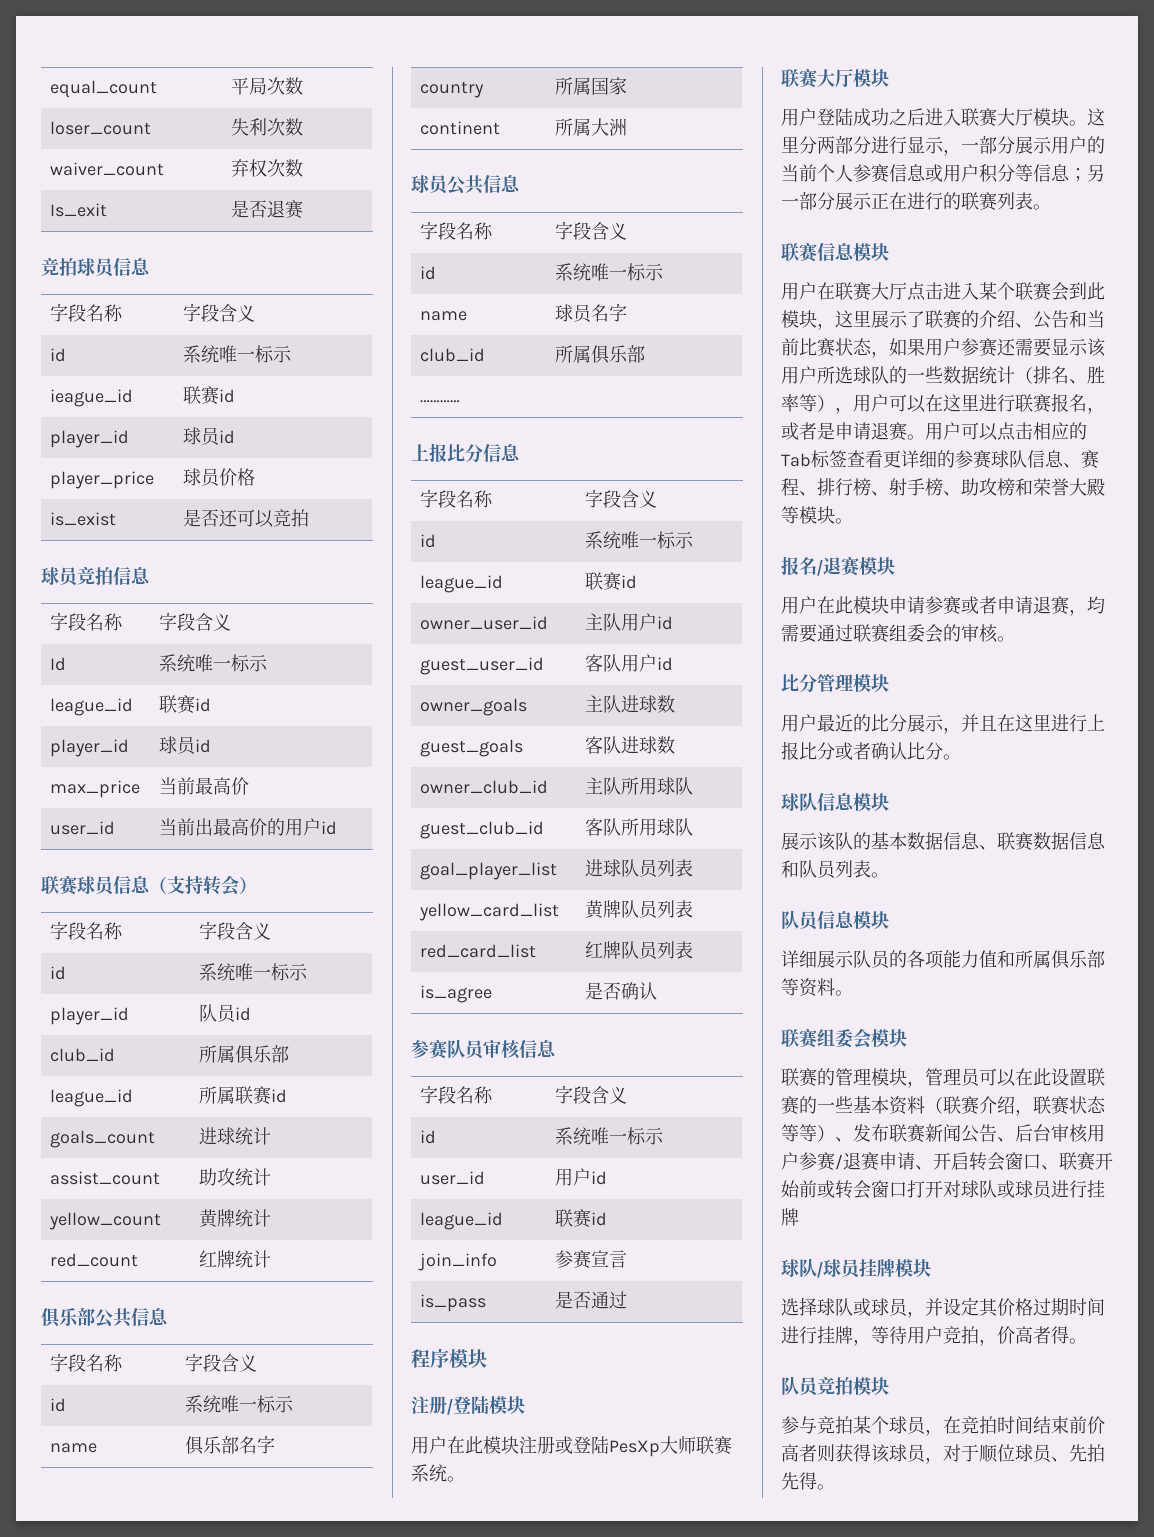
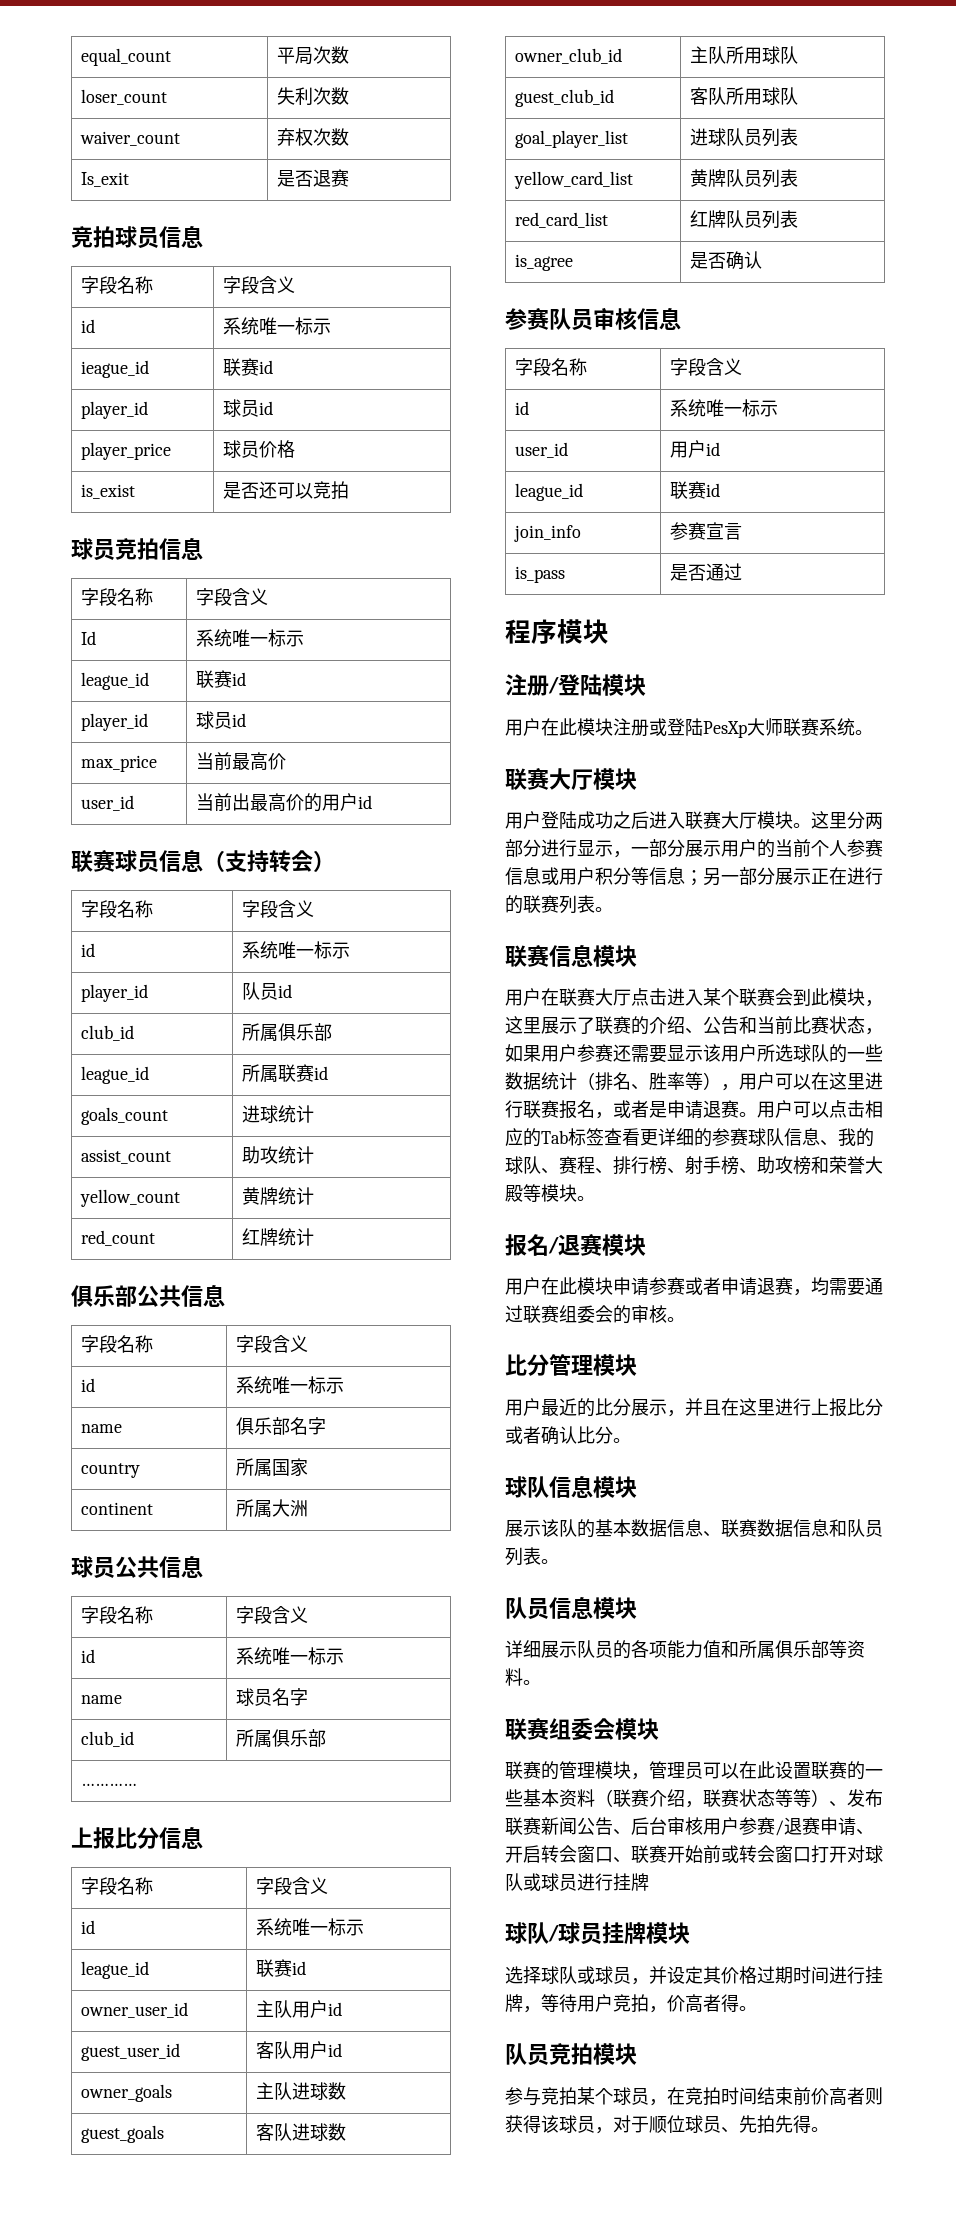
- 用户可以点击相应的Tab标签查看更详细的参赛球队信息、赛程、排行榜、射手榜、助攻榜和荣誉大殿等模块。
+ 用户可以点击相应的Tab标签查看更详细的参赛球队信息、我的球队、赛程、排行榜、射手榜、助攻榜和荣誉大殿等模块。

